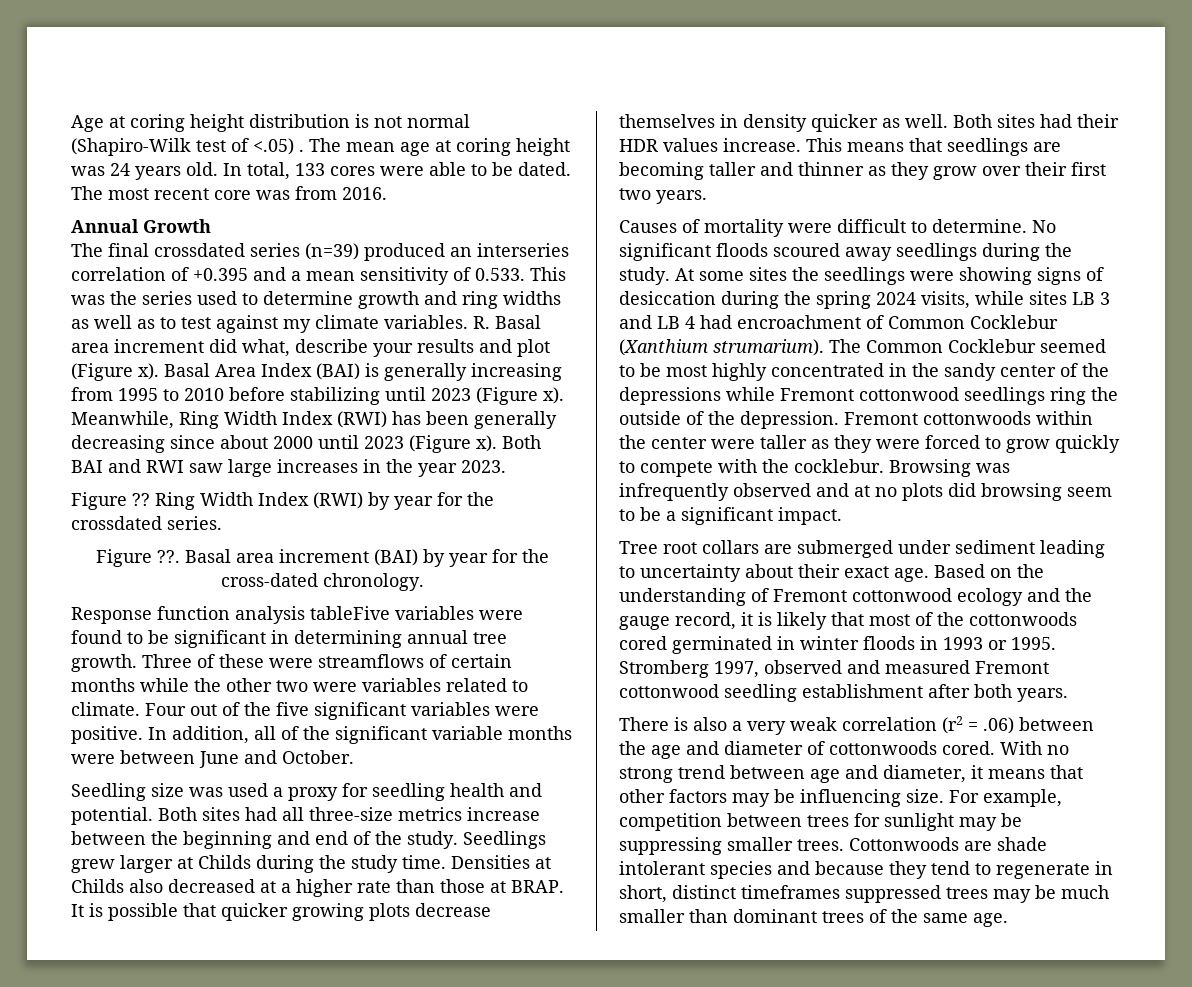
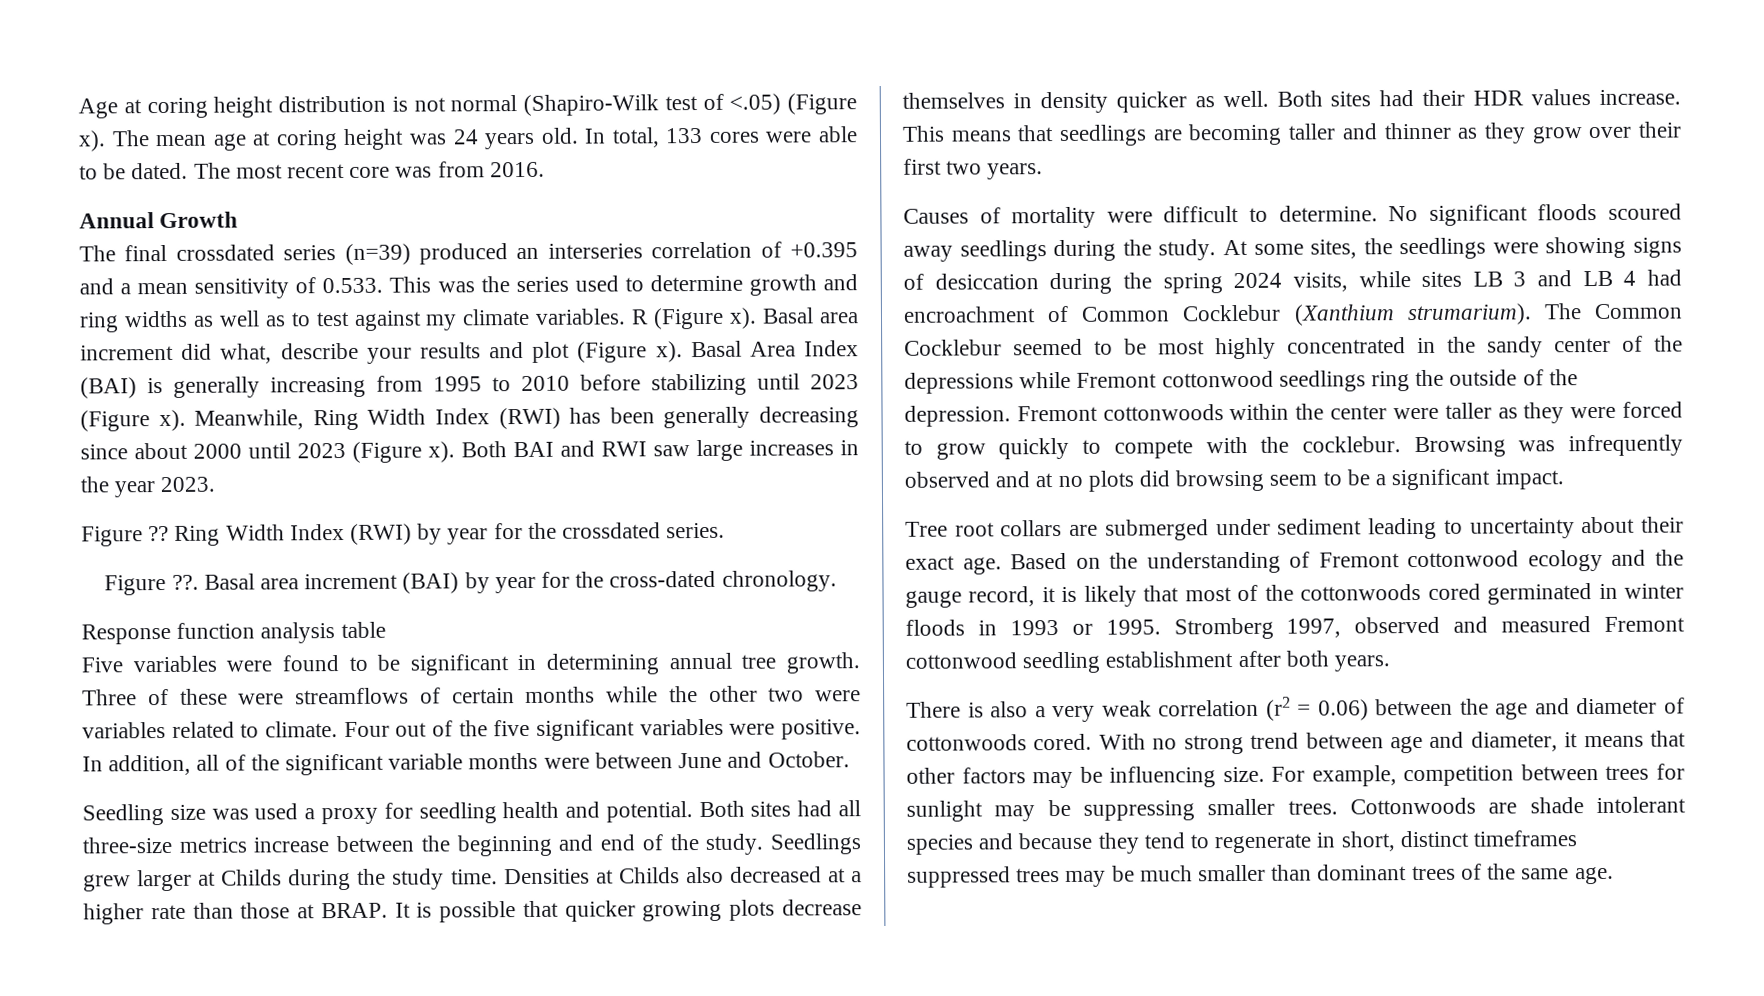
- Age at coring height distribution is not normal (Shapiro-Wilk test of <.05) .
+ Age at coring height distribution is not normal (Shapiro-Wilk test of <.05) (Figure x).
- R. Basal area increment did what, describe your results and plot (Figure x).
+ R (Figure x). Basal area increment did what, describe your results and plot (Figure x).
- Response function analysis tableFive variables were found to be significant in determining annual tree growth.
+ Response function analysis table
+ Five variables were found to be significant in determining annual tree growth.
- At some sites the seedlings were showing signs of desiccation during the spring 2024 visits, while sites LB 3 and LB 4 had encroachment of Common Cocklebur (Xanthium strumarium).
+ At some sites, the seedlings were showing signs of desiccation during the spring 2024 visits, while sites LB 3 and LB 4 had encroachment of Common Cocklebur (Xanthium strumarium).
- There is also a very weak correlation (r2 = .06) between the age and diameter of cottonwoods cored.
+ There is also a very weak correlation (r2 = 0.06) between the age and diameter of cottonwoods cored.

